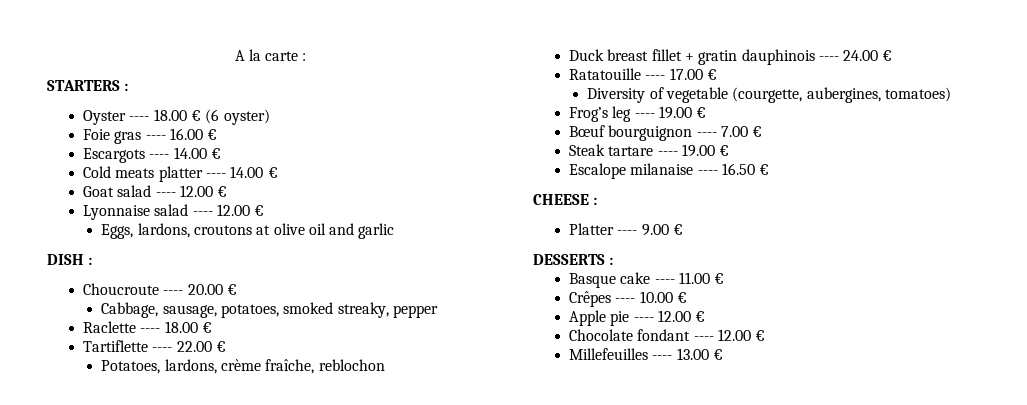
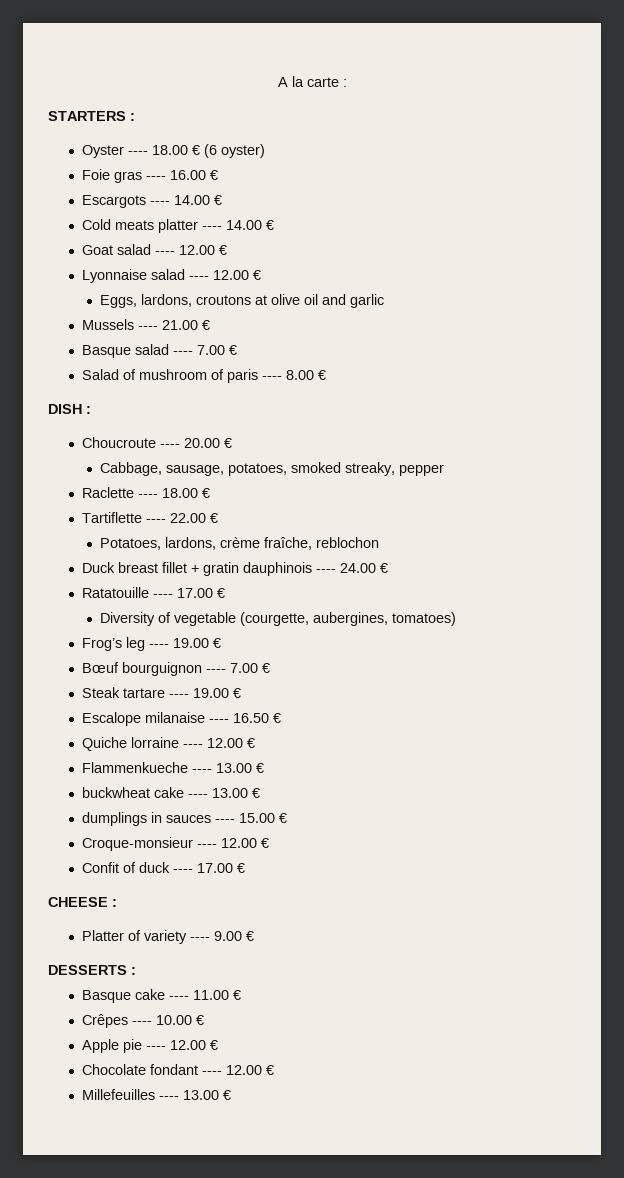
+ Mussels ---- 21.00 €
+ Basque salad ---- 7.00 €
+ Salad of mushroom of paris ---- 8.00 €
+ Quiche lorraine ---- 12.00 €
+ Flammenkueche ---- 13.00 €
+ buckwheat cake ---- 13.00 €
+ dumplings in sauces ---- 15.00 €
+ Croque-monsieur ---- 12.00 €
+ Confit of duck ---- 17.00 €
- Platter ---- 9.00 €
+ Platter of variety ---- 9.00 €

